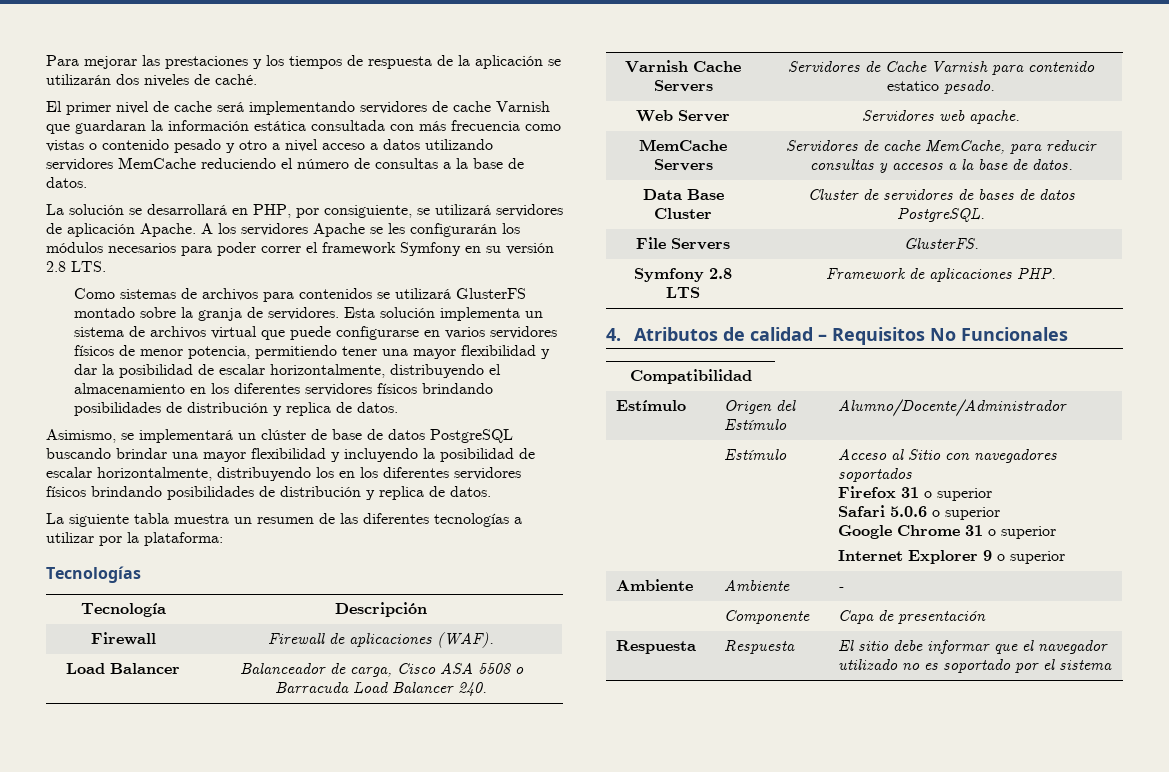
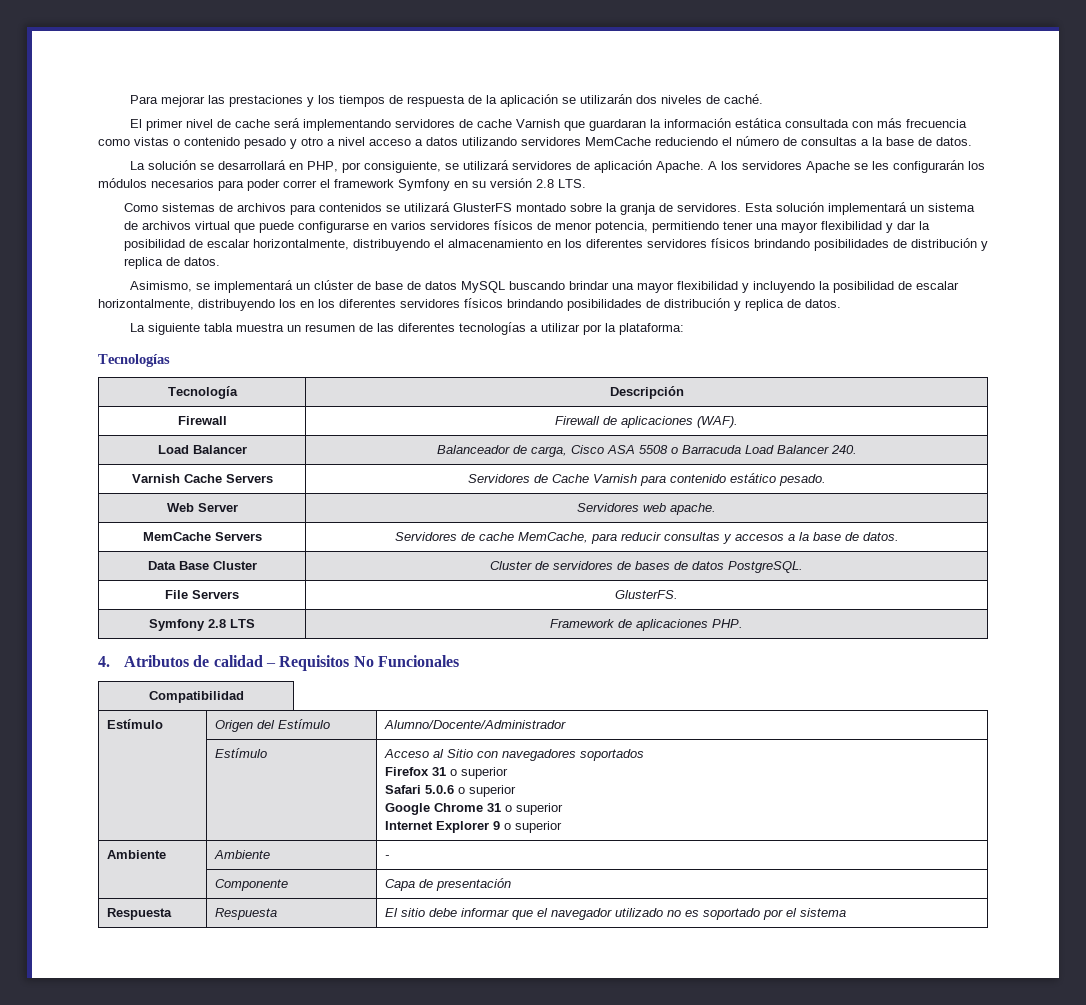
- Esta solución implementa un sistema de archivos virtual que puede configurarse en varios servidores físicos de menor potencia, permitiendo tener una mayor flexibilidad y dar la posibilidad de escalar horizontalmente, distribuyendo el almacenamiento en los diferentes servidores físicos brindando posibilidades de distribución y replica de datos.
+ Esta solución implementará un sistema de archivos virtual que puede configurarse en varios servidores físicos de menor potencia, permitiendo tener una mayor flexibilidad y dar la posibilidad de escalar horizontalmente, distribuyendo el almacenamiento en los diferentes servidores físicos brindando posibilidades de distribución y replica de datos.
- Asimismo, se implementará un clúster de base de datos PostgreSQL buscando brindar una mayor flexibilidad y incluyendo la posibilidad de escalar horizontalmente, distribuyendo los en los diferentes servidores físicos brindando posibilidades de distribución y replica de datos.
+ Asimismo, se implementará un clúster de base de datos MySQL buscando brindar una mayor flexibilidad y incluyendo la posibilidad de escalar horizontalmente, distribuyendo los en los diferentes servidores físicos brindando posibilidades de distribución y replica de datos.
- Varnish Cache Servers | Servidores de Cache Varnish para contenido estatico pesado.
+ Varnish Cache Servers | Servidores de Cache Varnish para contenido estático pesado.

